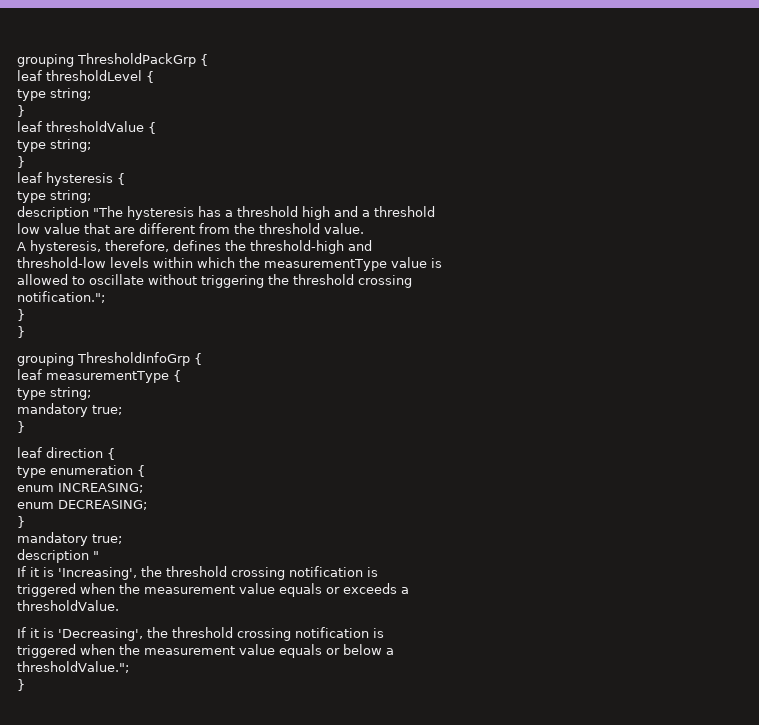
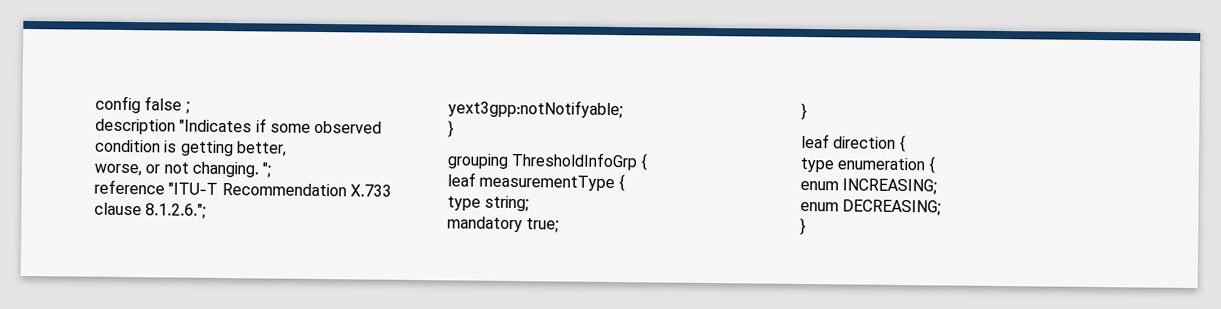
- grouping ThresholdPackGrp {
- leaf thresholdLevel {
- type string;
- }
- leaf thresholdValue {
- type string;
- }
- leaf hysteresis {
- type string;
- description "The hysteresis has a threshold high and a threshold
- low value that are different from the threshold value.
- A hysteresis, therefore, defines the threshold-high and
- threshold-low levels within which the measurementType value is
- allowed to oscillate without triggering the threshold crossing
- notification.";
- }
+ config false ;
+ description "Indicates if some observed condition is getting better,
+ worse, or not changing. ";
+ reference "ITU-T Recommendation X.733 clause 8.1.2.6.";
+ yext3gpp:notNotifyable;
  enum DECREASING;
- }
- mandatory true;
- description "
- If it is 'Increasing', the threshold crossing notification is
- triggered when the measurement value equals or exceeds a
- thresholdValue.
- If it is 'Decreasing', the threshold crossing notification is
- triggered when the measurement value equals or below a
- thresholdValue.";

